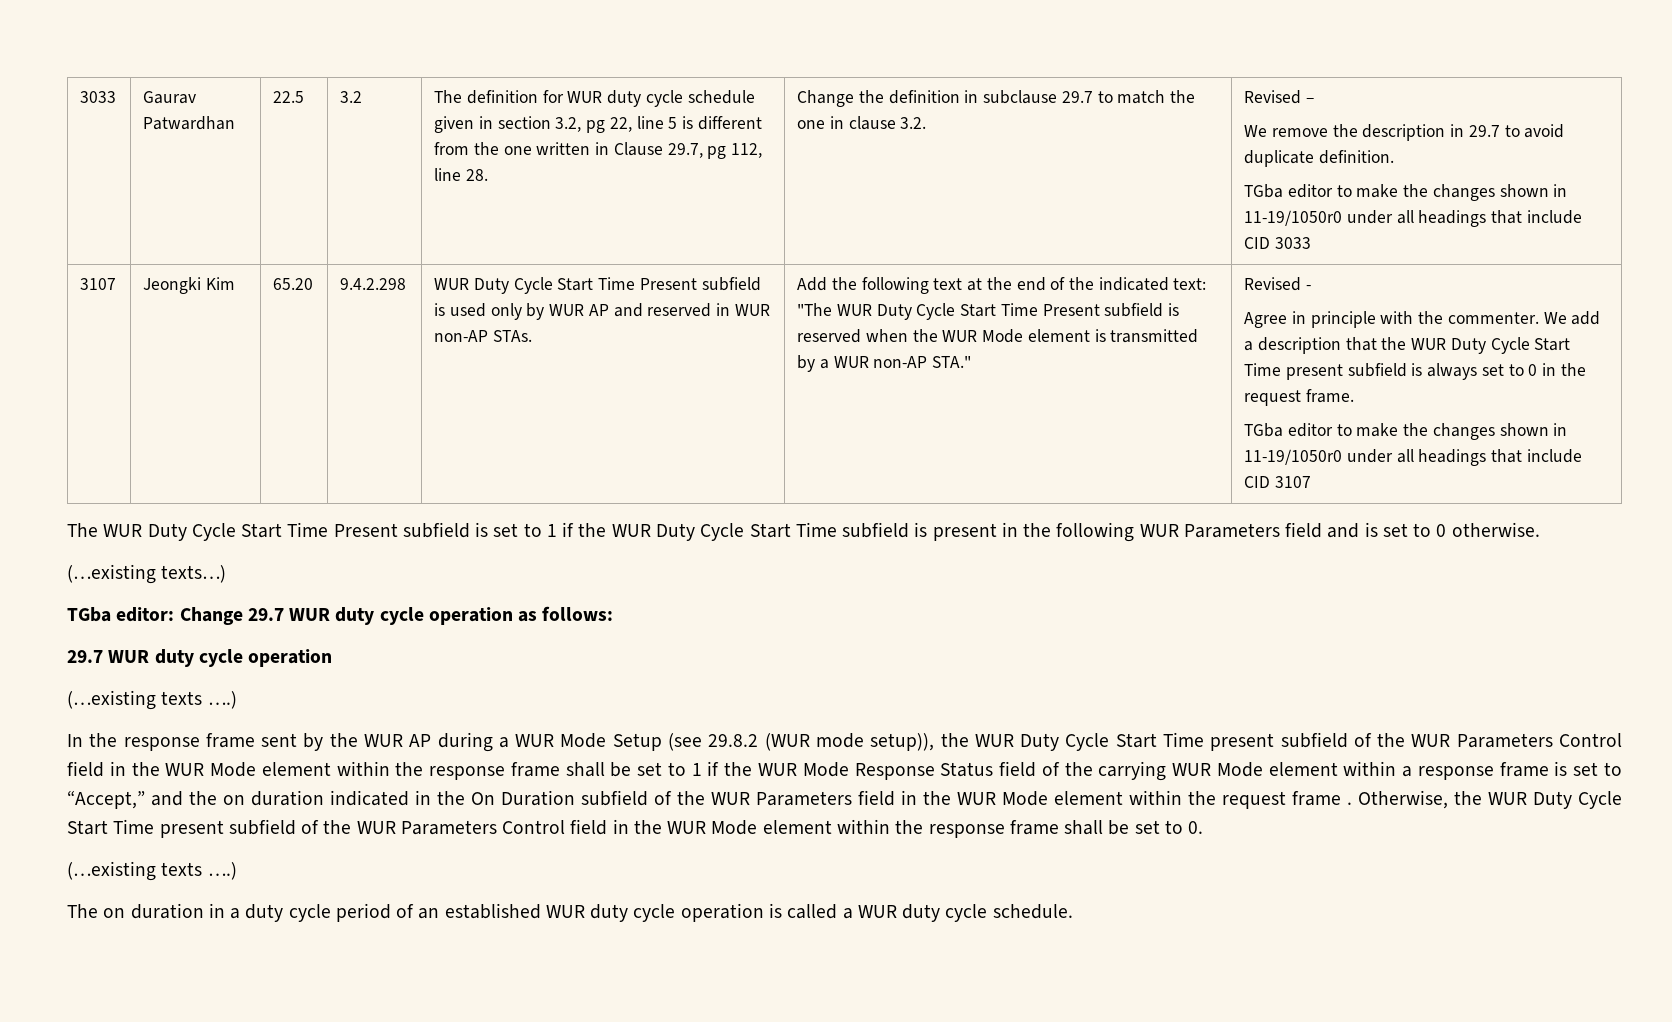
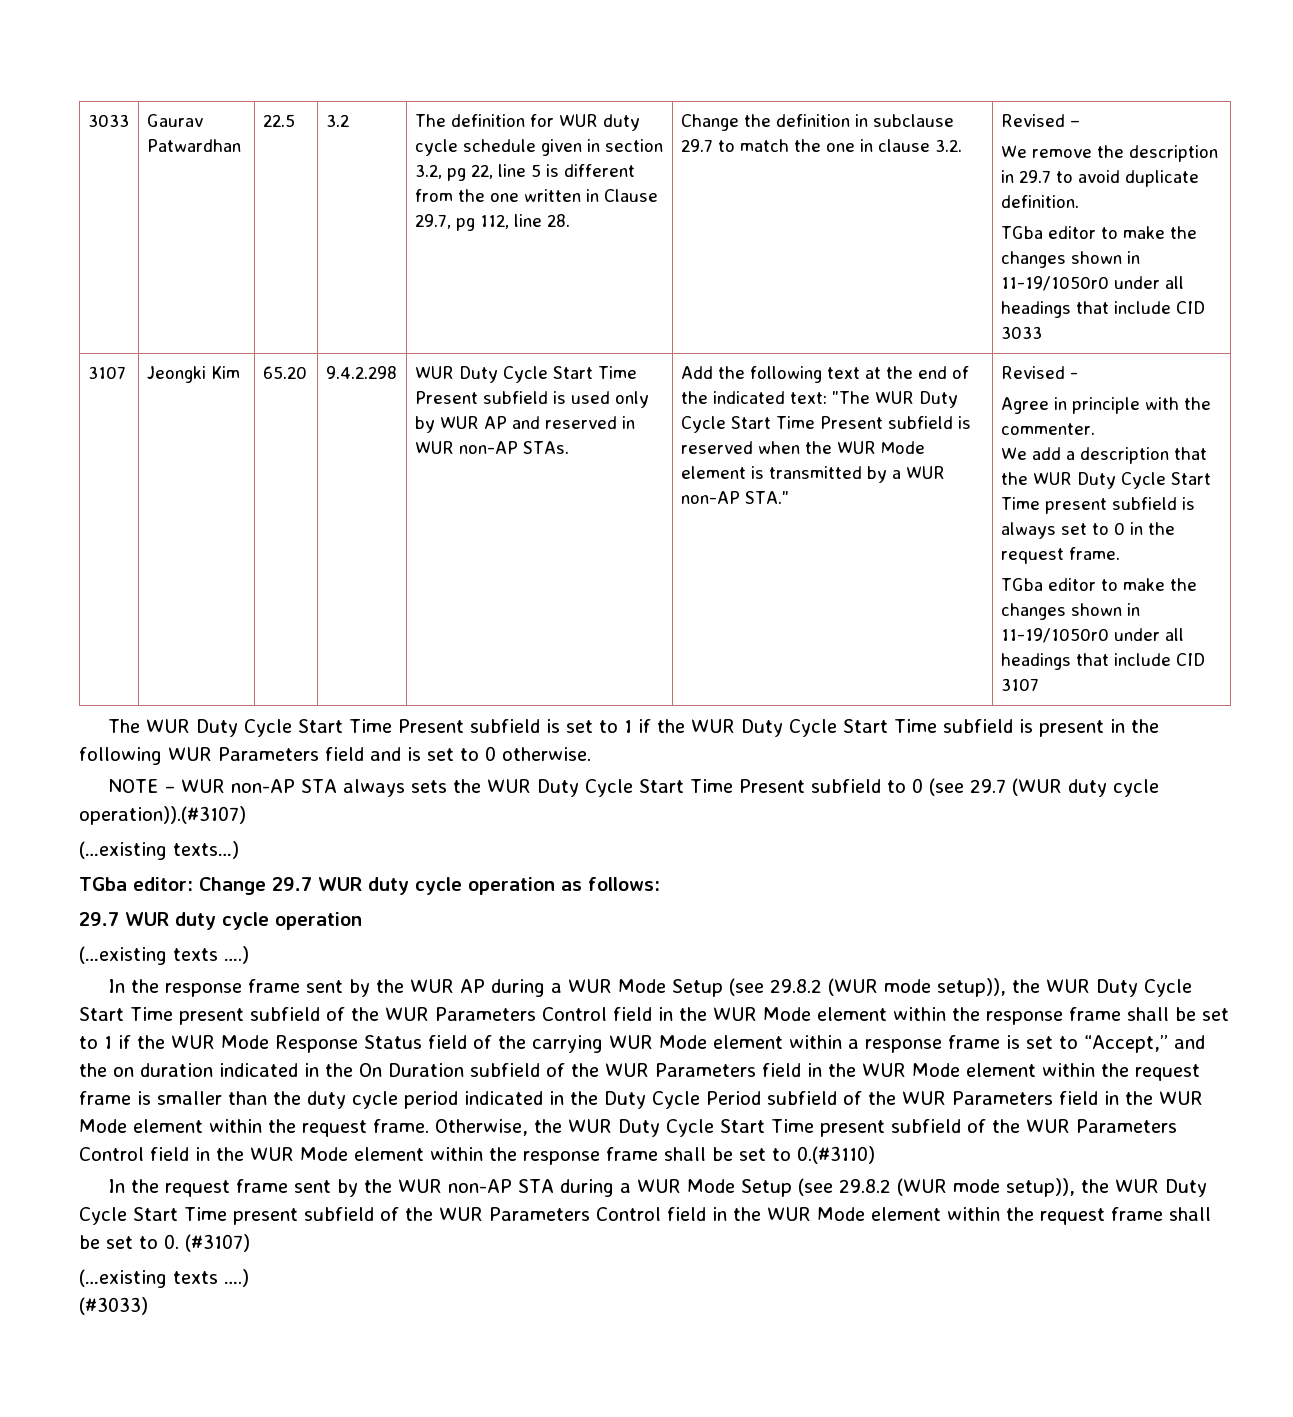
- Agree in principle with the commenter. We add a description that the WUR Duty Cycle Start Time present subfield is always set to 0 in the request frame.
+ Agree in principle with the commenter.
+ We add a description that the WUR Duty Cycle Start Time present subfield is always set to 0 in the request frame.
+ NOTE – WUR non-AP STA always sets the WUR Duty Cycle Start Time Present subfield to 0 (see 29.7 (WUR duty cycle operation)).(#3107)
- In the response frame sent by the WUR AP during a WUR Mode Setup (see 29.8.2 (WUR mode setup)), the WUR Duty Cycle Start Time present subfield of the WUR Parameters Control field in the WUR Mode element within the response frame shall be set to 1 if the WUR Mode Response Status field of the carrying WUR Mode element within a response frame is set to “Accept,” and the on duration indicated in the On Duration subfield of the WUR Parameters field in the WUR Mode element within the request frame .
+ In the response frame sent by the WUR AP during a WUR Mode Setup (see 29.8.2 (WUR mode setup)), the WUR Duty Cycle Start Time present subfield of the WUR Parameters Control field in the WUR Mode element within the response frame shall be set to 1 if the WUR Mode Response Status field of the carrying WUR Mode element within a response frame is set to “Accept,” and the on duration indicated in the On Duration subfield of the WUR Parameters field in the WUR Mode element within the request frame is smaller than the duty cycle period indicated in the Duty Cycle Period subfield of the WUR Parameters field in the WUR Mode element within the request frame.
- Otherwise, the WUR Duty Cycle Start Time present subfield of the WUR Parameters Control field in the WUR Mode element within the response frame shall be set to 0.
+ Otherwise, the WUR Duty Cycle Start Time present subfield of the WUR Parameters Control field in the WUR Mode element within the response frame shall be set to 0.(#3110)
+ In the request frame sent by the WUR non-AP STA during a WUR Mode Setup (see 29.8.2 (WUR mode setup)), the WUR Duty Cycle Start Time present subfield of the WUR Parameters Control field in the WUR Mode element within the request frame shall be set to 0. (#3107)
  (…existing texts ….)
- The on duration in a duty cycle period of an established WUR duty cycle operation is called a WUR duty cycle schedule.
+ (#3033)

